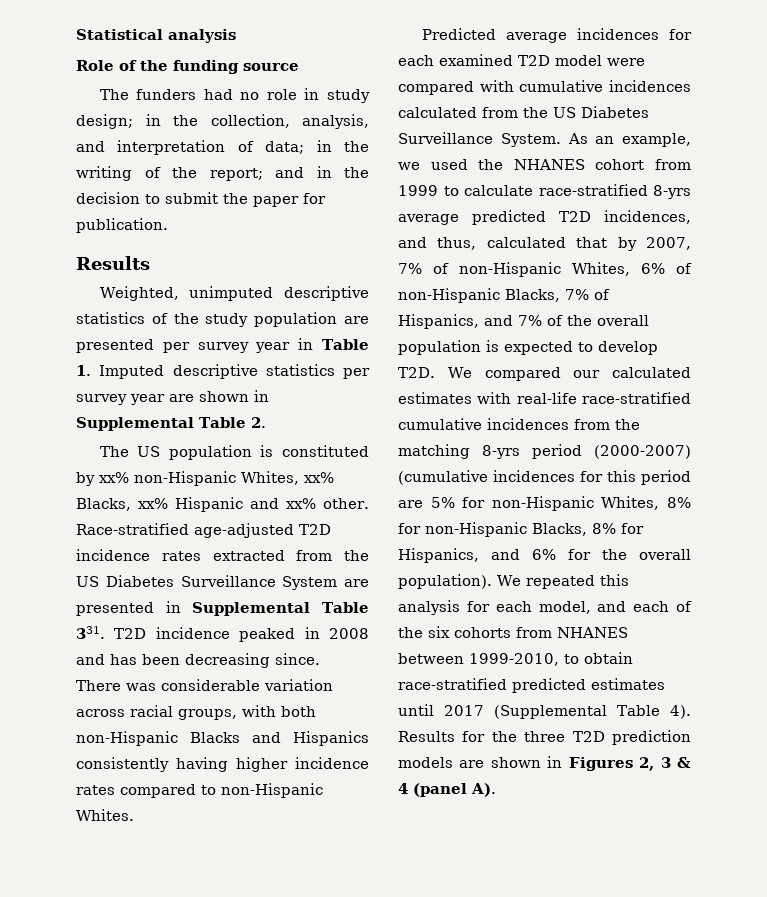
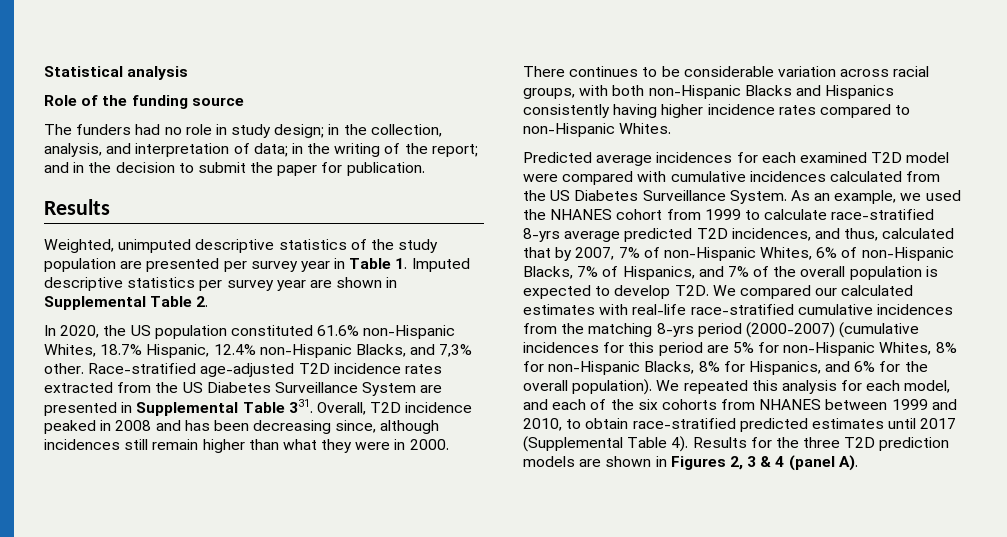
- The US population is constituted by xx% non-Hispanic Whites, xx% Blacks, xx% Hispanic and xx% other.
+ In 2020, the US population constituted 61.6% non-Hispanic Whites, 18.7% Hispanic, 12.4% non-Hispanic Blacks, and 7,3% other.
- Race-stratified age-adjusted T2D incidence rates extracted from the US Diabetes Surveillance System are presented in Supplemental Table 331. T2D incidence peaked in 2008 and has been decreasing since. There was considerable variation across racial groups, with both non-Hispanic Blacks and Hispanics consistently having higher incidence rates compared to non-Hispanic Whites.
+ Race-stratified age-adjusted T2D incidence rates extracted from the US Diabetes Surveillance System are presented in Supplemental Table 331. Overall, T2D incidence peaked in 2008 and has been decreasing since, although incidences still remain higher than what they were in 2000. There continues to be considerable variation across racial groups, with both non-Hispanic Blacks and Hispanics consistently having higher incidence rates compared to non-Hispanic Whites.
- We repeated this analysis for each model, and each of the six cohorts from NHANES between 1999-2010, to obtain race-stratified predicted estimates until 2017 (Supplemental Table 4).
+ We repeated this analysis for each model, and each of the six cohorts from NHANES between 1999 and 2010, to obtain race-stratified predicted estimates until 2017 (Supplemental Table 4).

